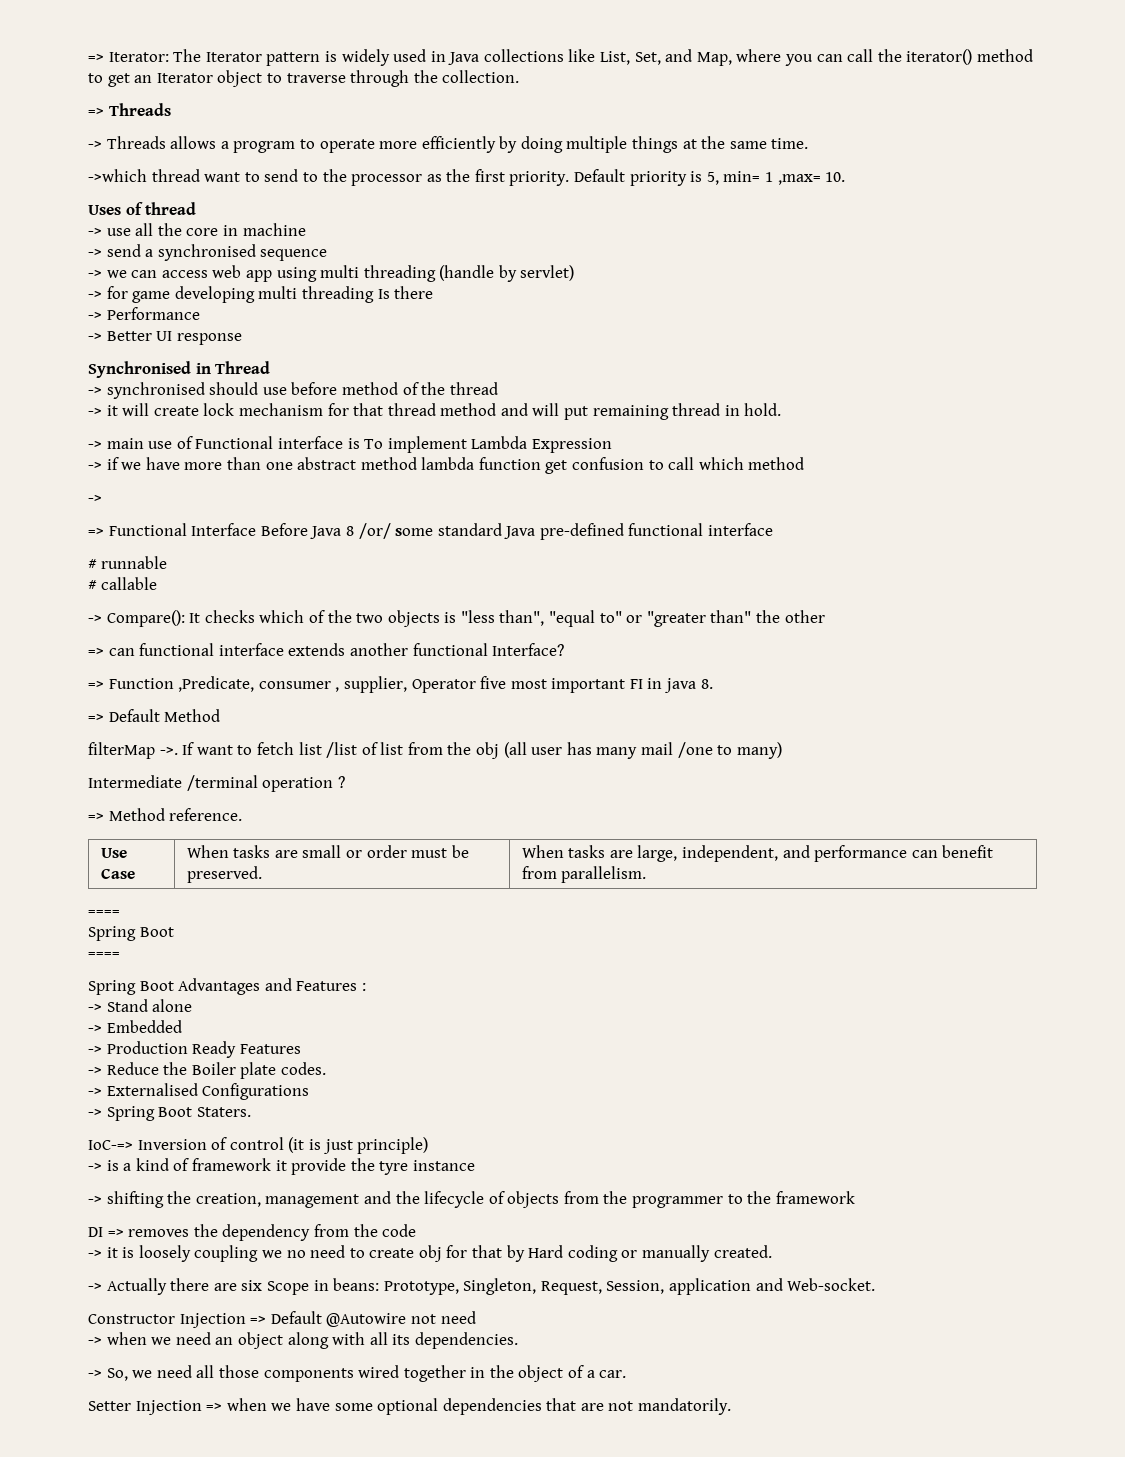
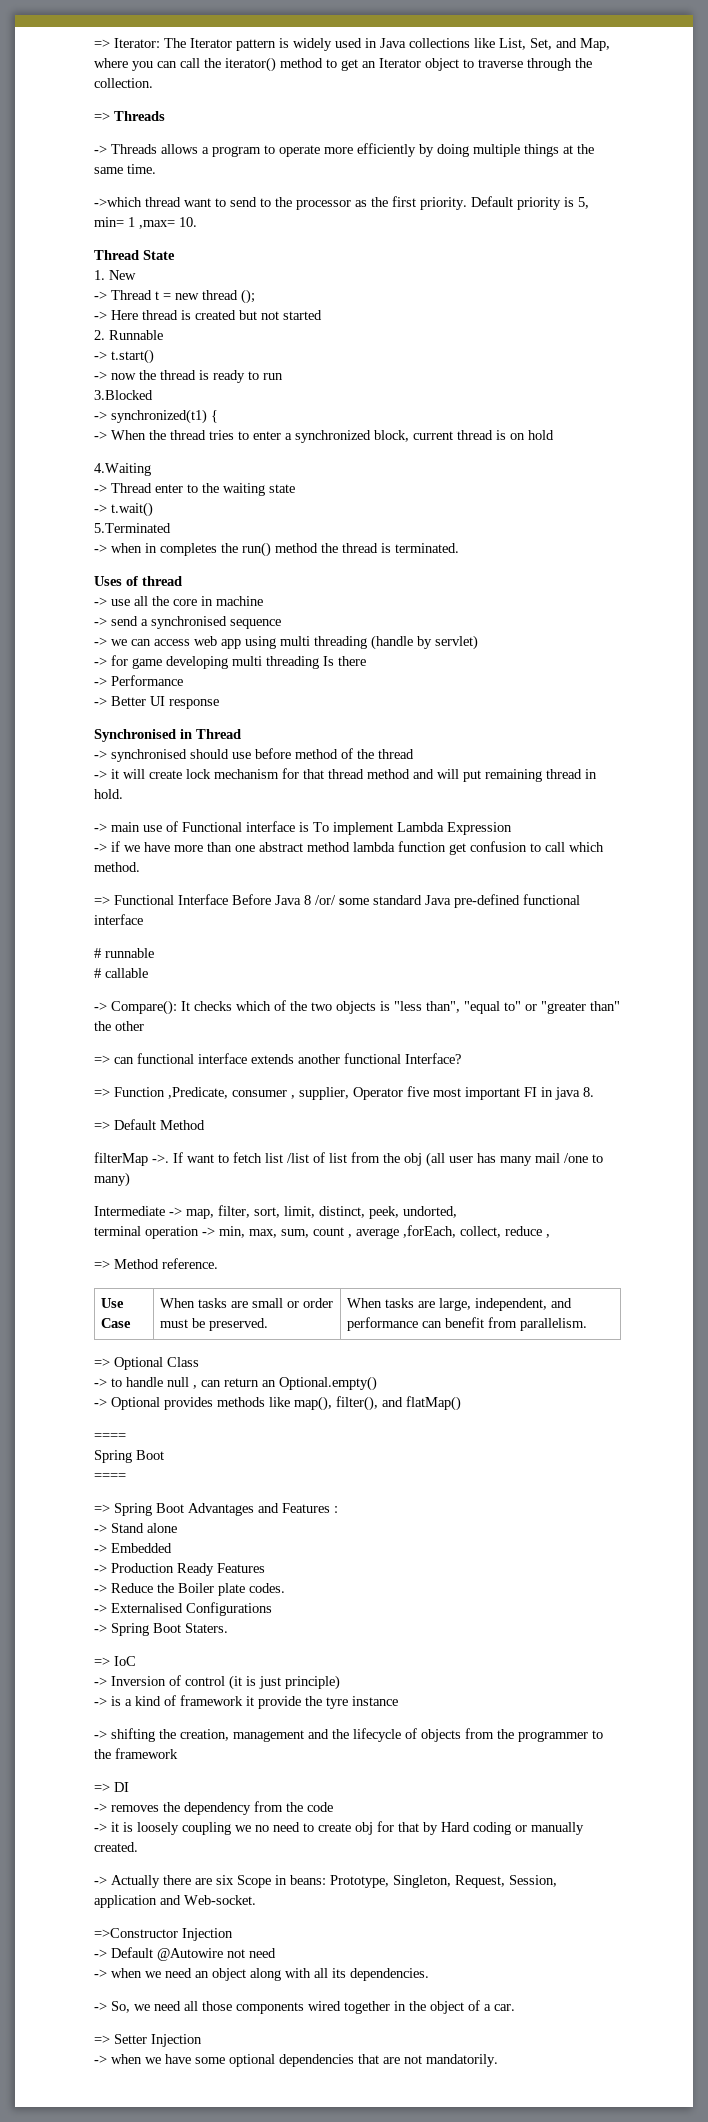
+ Thread State
+ 1. New
+ -> Thread t = new thread ();
+ -> Here thread is created but not started
+ 2. Runnable
+ -> t.start()
+ -> now the thread is ready to run
+ 3.Blocked
+ -> synchronized(t1) {
+ -> When the thread tries to enter a synchronized block, current thread is on hold
+ 4.Waiting
+ -> Thread enter to the waiting state
+ -> t.wait()
+ 5.Terminated
+ -> when in completes the run() method the thread is terminated.
- -> if we have more than one abstract method lambda function get confusion to call which method
- ->
+ -> if we have more than one abstract method lambda function get confusion to call which method.
- Intermediate /terminal operation ?
+ Intermediate -> map, filter, sort, limit, distinct, peek, undorted,
+ terminal operation -> min, max, sum, count , average ,forEach, collect, reduce ,
+ => Optional Class
+ -> to handle null , can return an Optional.empty()
+ -> Optional provides methods like map(), filter(), and flatMap()
- Spring Boot Advantages and Features :
+ => Spring Boot Advantages and Features :
- IoC-=> Inversion of control (it is just principle)
+ => IoC
+ -> Inversion of control (it is just principle)
- DI => removes the dependency from the code
+ => DI
+ -> removes the dependency from the code
- Constructor Injection => Default @Autowire not need
+ =>Constructor Injection
+ -> Default @Autowire not need
- Setter Injection => when we have some optional dependencies that are not mandatorily.
+ => Setter Injection
+ -> when we have some optional dependencies that are not mandatorily.

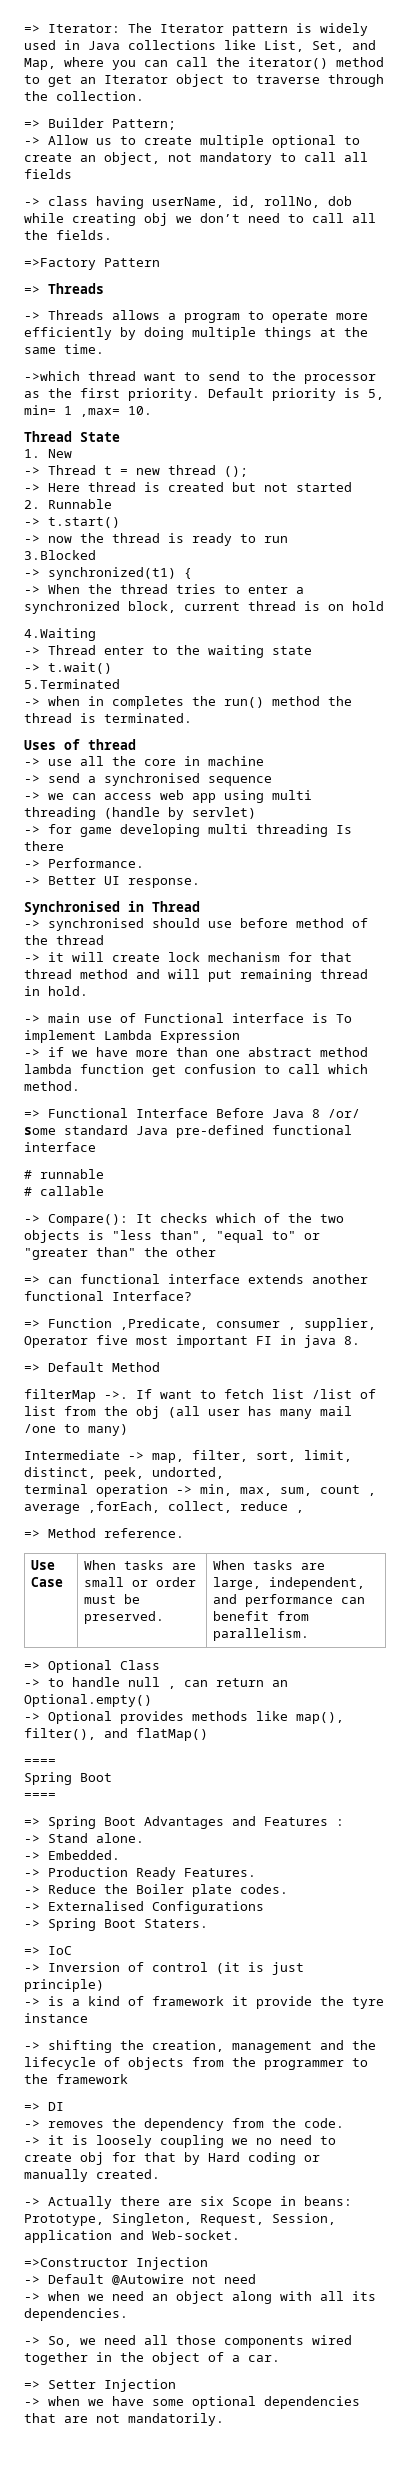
+ => Builder Pattern;
+ -> Allow us to create multiple optional to create an object, not mandatory to call all fields
+ -> class having userName, id, rollNo, dob while creating obj we don’t need to call all the fields.
+ =>Factory Pattern
- -> Performance
+ -> Performance.
- -> Better UI response
+ -> Better UI response.
- -> Stand alone
- -> Embedded
+ -> Stand alone.
+ -> Embedded.
- -> Production Ready Features
+ -> Production Ready Features.
- -> removes the dependency from the code
+ -> removes the dependency from the code.

